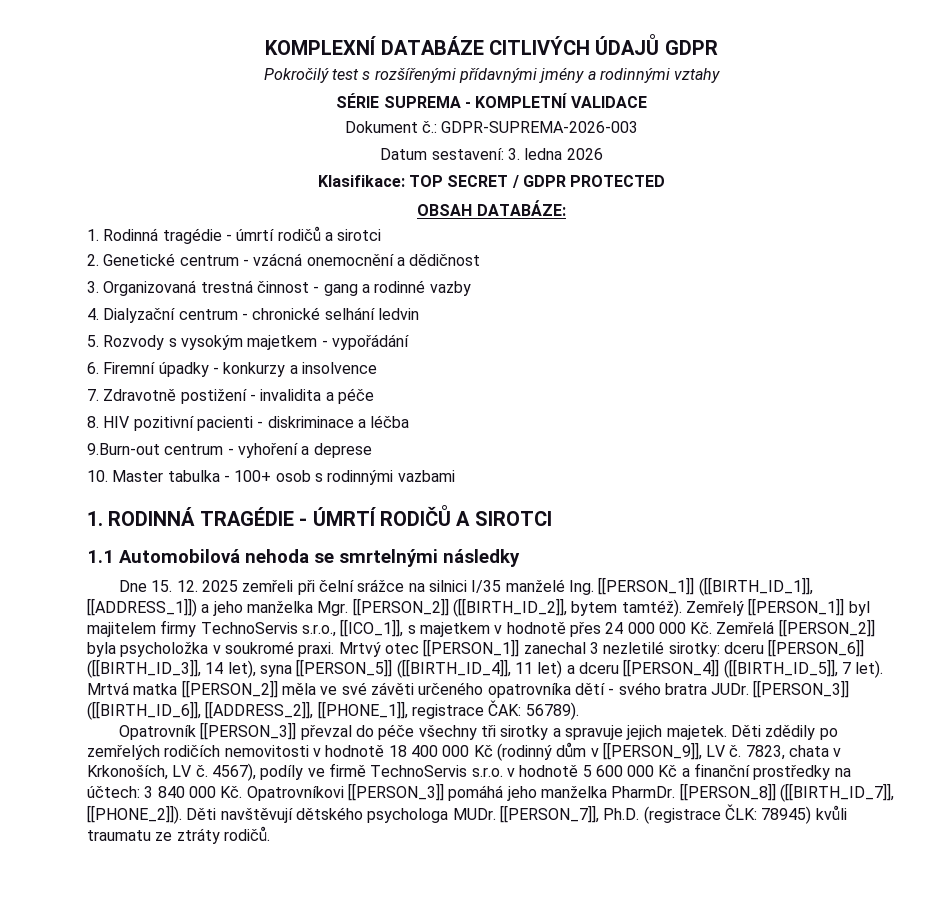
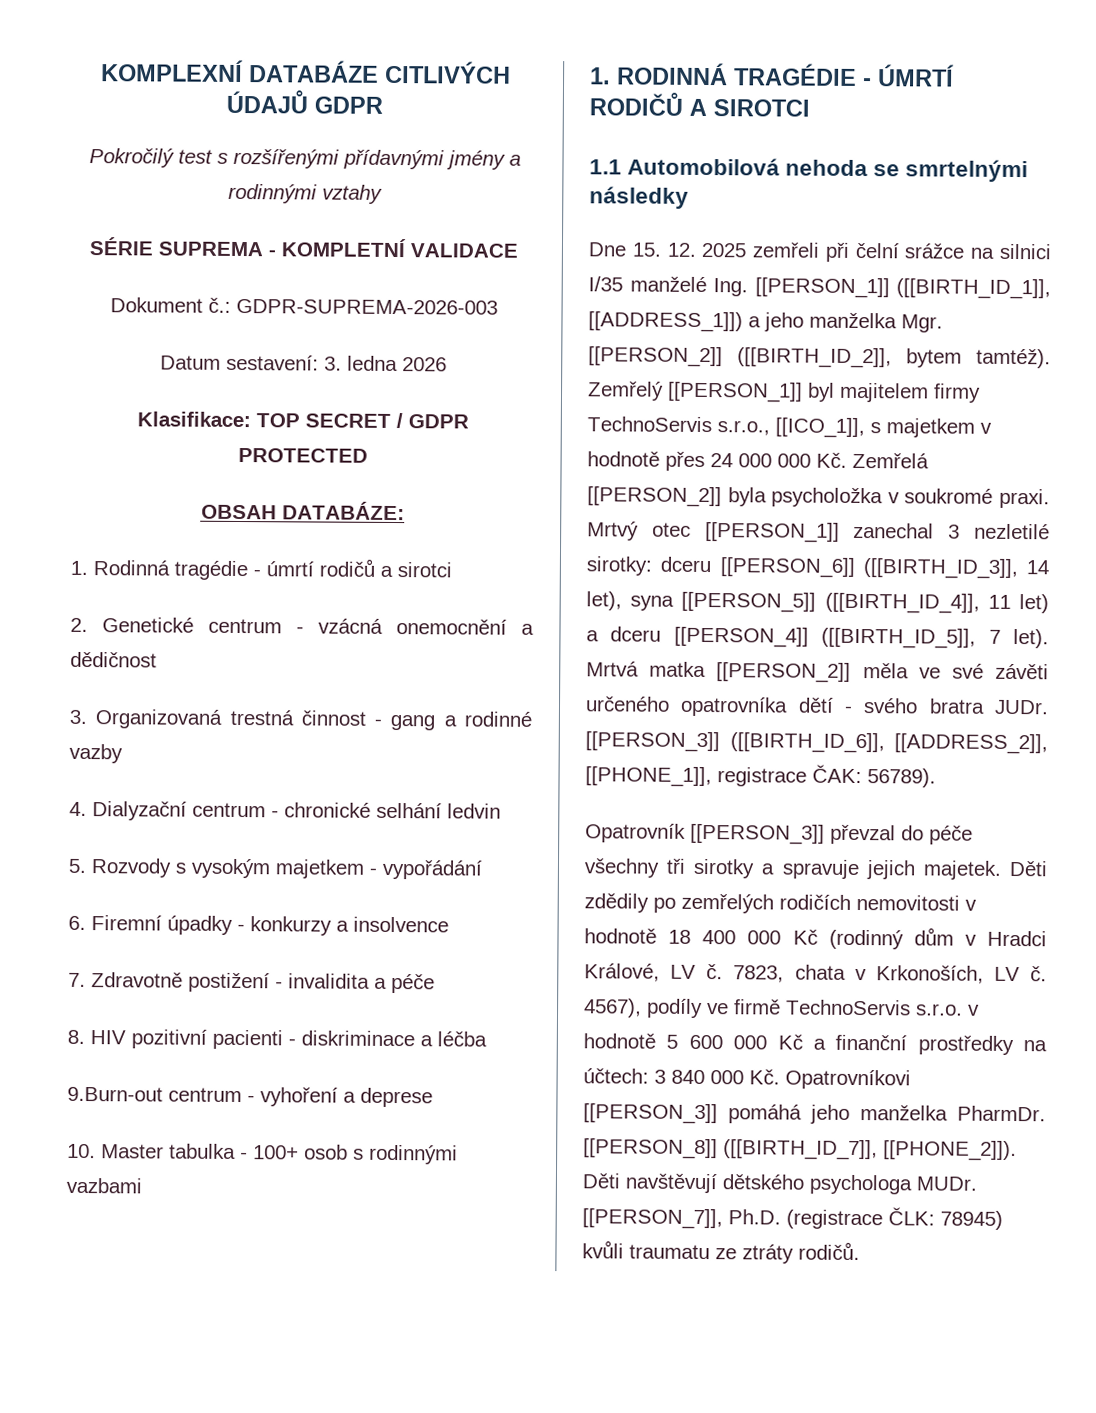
- Děti zdědily po zemřelých rodičích nemovitosti v hodnotě 18 400 000 Kč (rodinný dům v [[PERSON_9]], LV č.
+ Děti zdědily po zemřelých rodičích nemovitosti v hodnotě 18 400 000 Kč (rodinný dům v Hradci Králové, LV č.

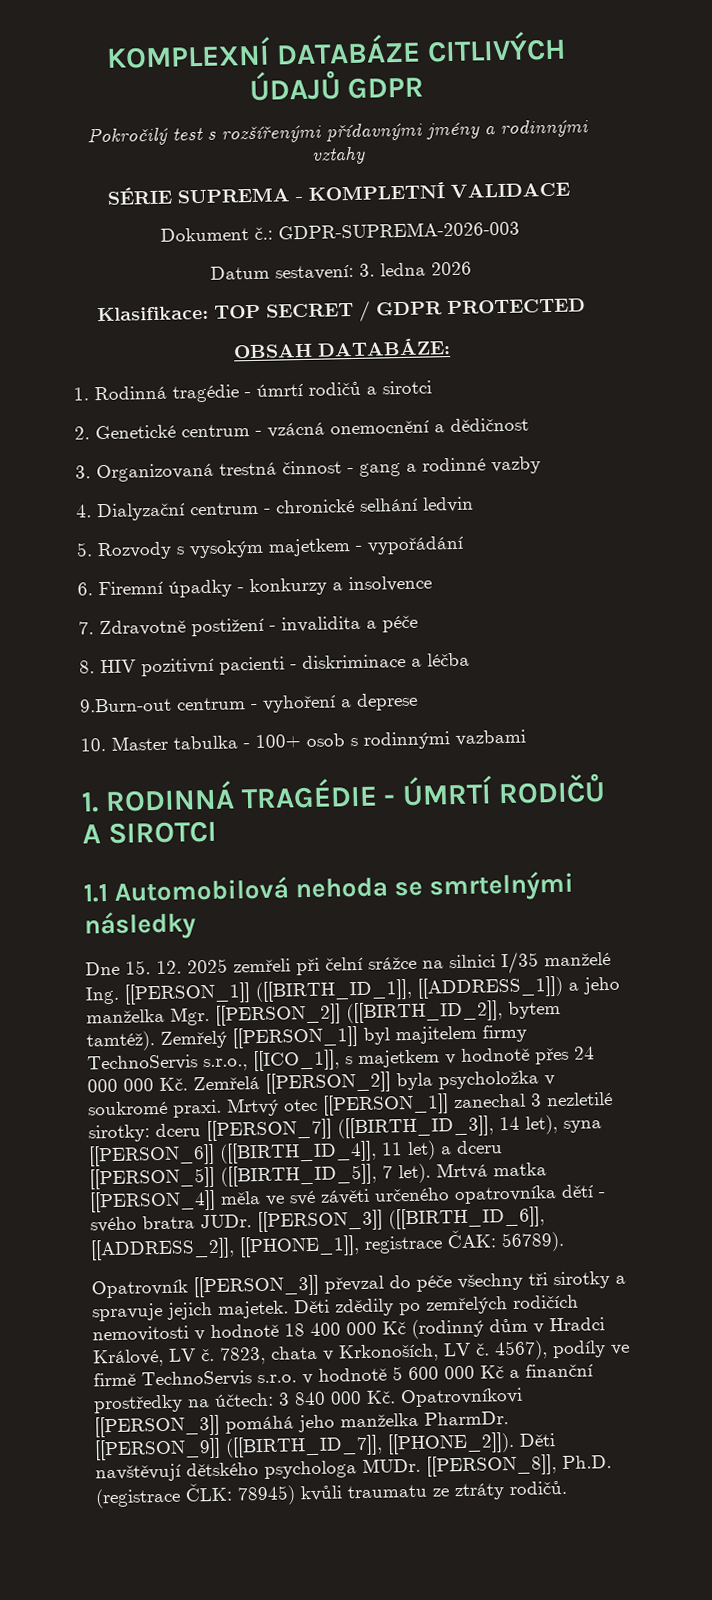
- Mrtvý otec [[PERSON_1]] zanechal 3 nezletilé sirotky: dceru [[PERSON_6]] ([[BIRTH_ID_3]], 14 let), syna [[PERSON_5]] ([[BIRTH_ID_4]], 11 let) a dceru [[PERSON_4]] ([[BIRTH_ID_5]], 7 let).
+ Mrtvý otec [[PERSON_1]] zanechal 3 nezletilé sirotky: dceru [[PERSON_7]] ([[BIRTH_ID_3]], 14 let), syna [[PERSON_6]] ([[BIRTH_ID_4]], 11 let) a dceru [[PERSON_5]] ([[BIRTH_ID_5]], 7 let).
- Mrtvá matka [[PERSON_2]] měla ve své závěti určeného opatrovníka dětí - svého bratra JUDr.
+ Mrtvá matka [[PERSON_4]] měla ve své závěti určeného opatrovníka dětí - svého bratra JUDr.
- [[PERSON_8]] ([[BIRTH_ID_7]], [[PHONE_2]]).
+ [[PERSON_9]] ([[BIRTH_ID_7]], [[PHONE_2]]).
- [[PERSON_7]], Ph.D. (registrace ČLK: 78945) kvůli traumatu ze ztráty rodičů.
+ [[PERSON_8]], Ph.D. (registrace ČLK: 78945) kvůli traumatu ze ztráty rodičů.

